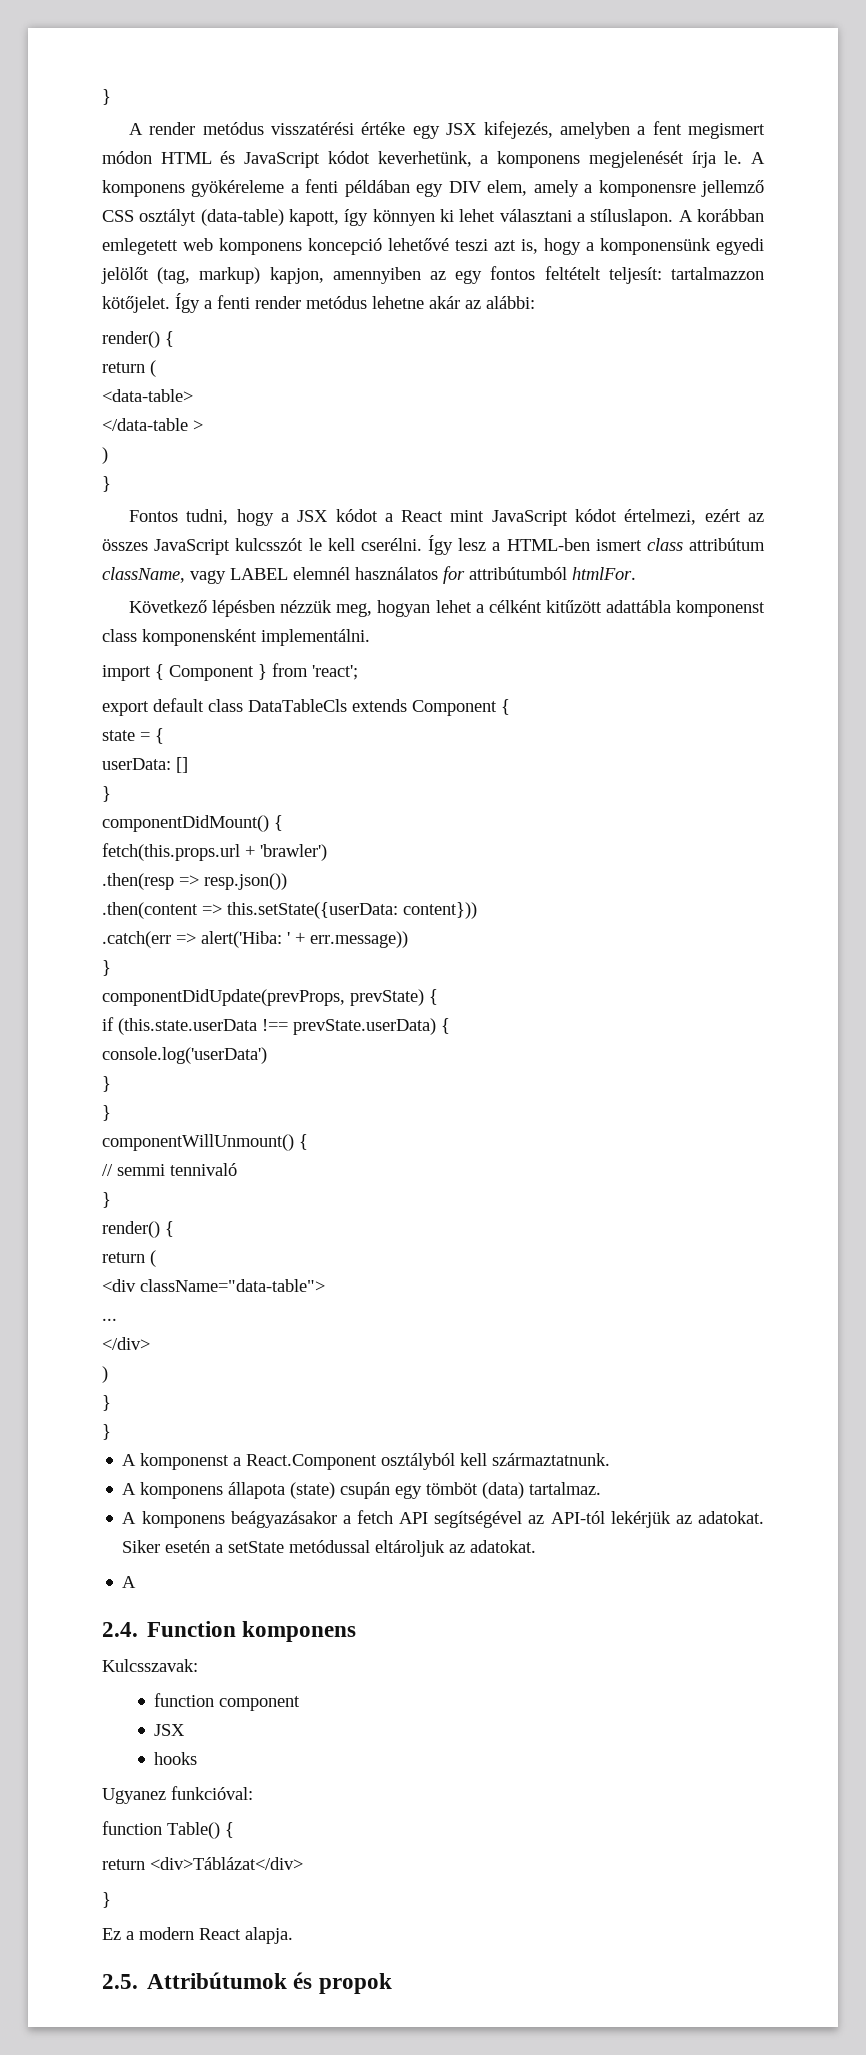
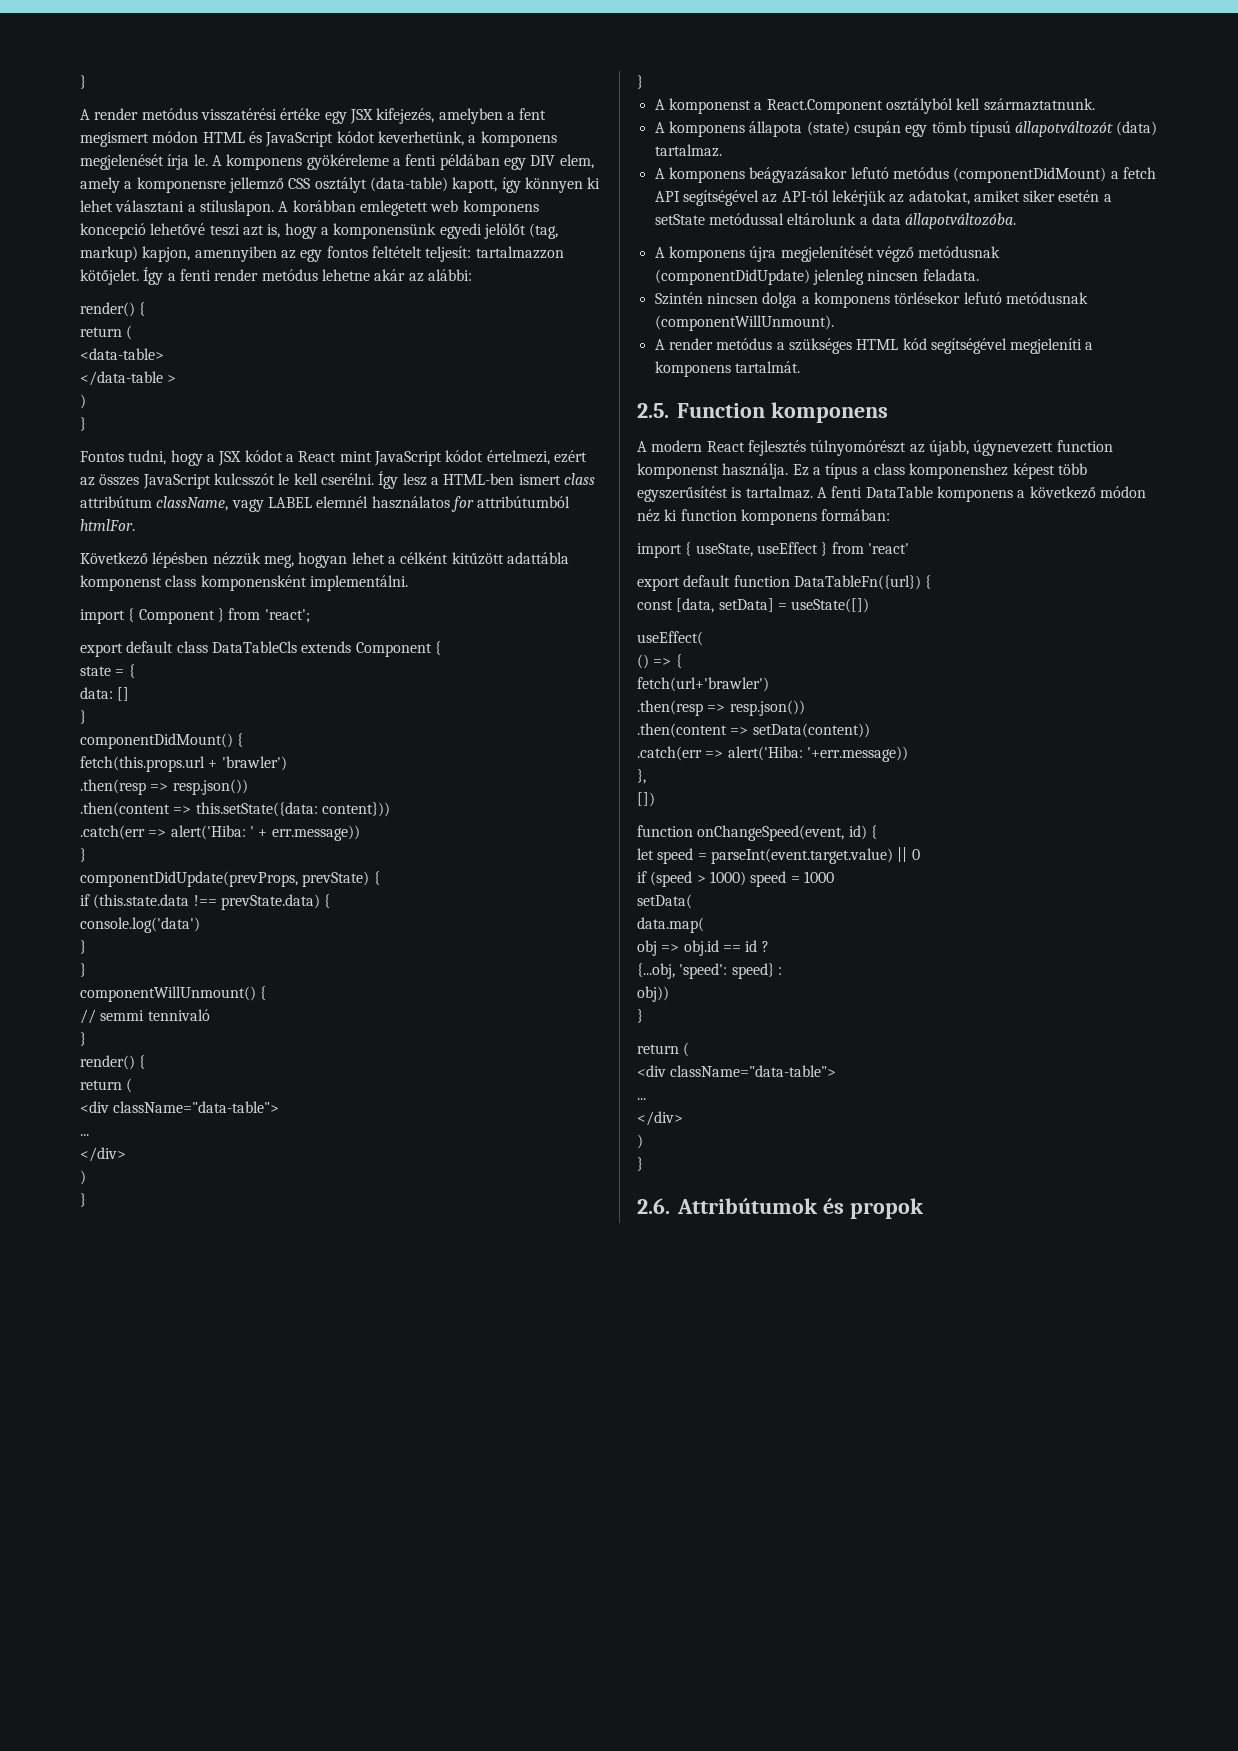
- userData: []
+ data: []
- .then(content => this.setState({userData: content}))
+ .then(content => this.setState({data: content}))
- if (this.state.userData !== prevState.userData) {
- console.log('userData')
+ if (this.state.data !== prevState.data) {
+ console.log('data')
- A komponens állapota (state) csupán egy tömböt (data) tartalmaz.
+ A komponens állapota (state) csupán egy tömb típusú állapotváltozót (data) tartalmaz.
- A komponens beágyazásakor a fetch API segítségével az API-tól lekérjük az adatokat. Siker esetén a setState metódussal eltároljuk az adatokat.
- A
- 2.4. Function komponens
- Kulcsszavak:
- function component
- JSX
- hooks
- Ugyanez funkcióval:
- function Table() {
- return <div>Táblázat</div>
+ A komponens beágyazásakor lefutó metódus (componentDidMount) a fetch API segítségével az API-tól lekérjük az adatokat, amiket siker esetén a setState metódussal eltárolunk a data állapotváltozóba.
+ A komponens újra megjelenítését végző metódusnak (componentDidUpdate) jelenleg nincsen feladata.
+ Szintén nincsen dolga a komponens törlésekor lefutó metódusnak (componentWillUnmount).
+ A render metódus a szükséges HTML kód segítségével megjeleníti a komponens tartalmát.
+ 2.5. Function komponens
+ A modern React fejlesztés túlnyomórészt az újabb, úgynevezett function komponenst használja. Ez a típus a class komponenshez képest több egyszerűsítést is tartalmaz. A fenti DataTable komponens a következő módon néz ki function komponens formában:
+ import { useState, useEffect } from 'react'
+ export default function DataTableFn({url}) {
+ const [data, setData] = useState([])
+ useEffect(
+ () => {
+ fetch(url+'brawler')
+ .then(resp => resp.json())
+ .then(content => setData(content))
+ .catch(err => alert('Hiba: '+err.message))
+ },
+ [])
+ function onChangeSpeed(event, id) {
+ let speed = parseInt(event.target.value) || 0
+ if (speed > 1000) speed = 1000
+ setData(
+ data.map(
+ obj => obj.id == id ?
+ {...obj, 'speed': speed} :
+ obj))
  }
- Ez a modern React alapja.
- 2.5. Attribútumok és propok
+ return (
+ <div className="data-table">
+ ...
+ </div>
+ )
+ }
+ 2.6. Attribútumok és propok

